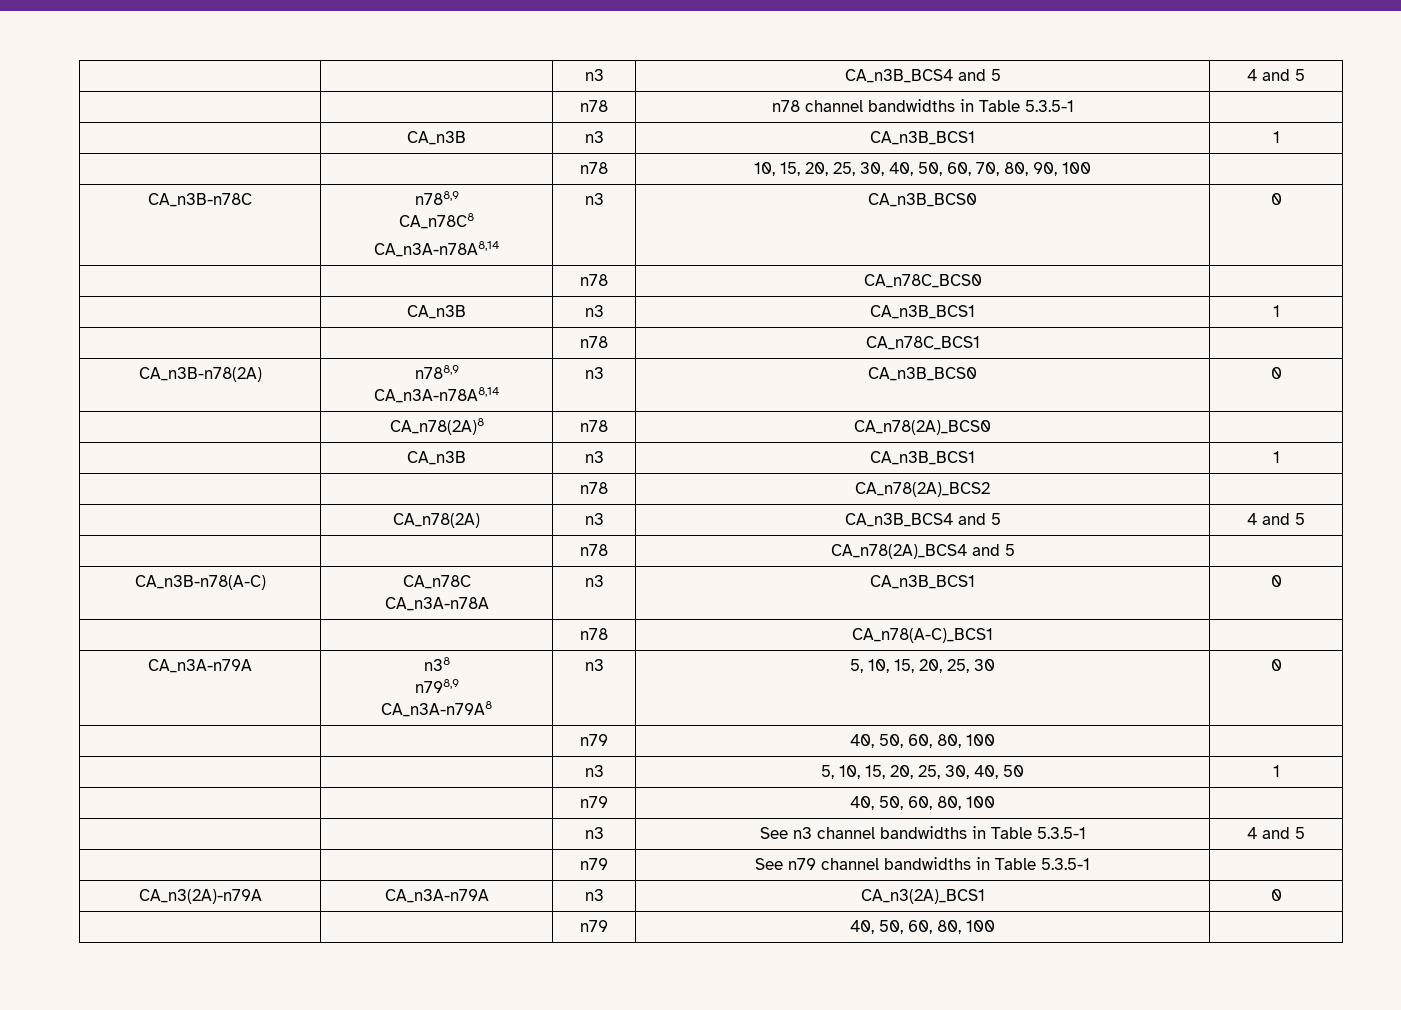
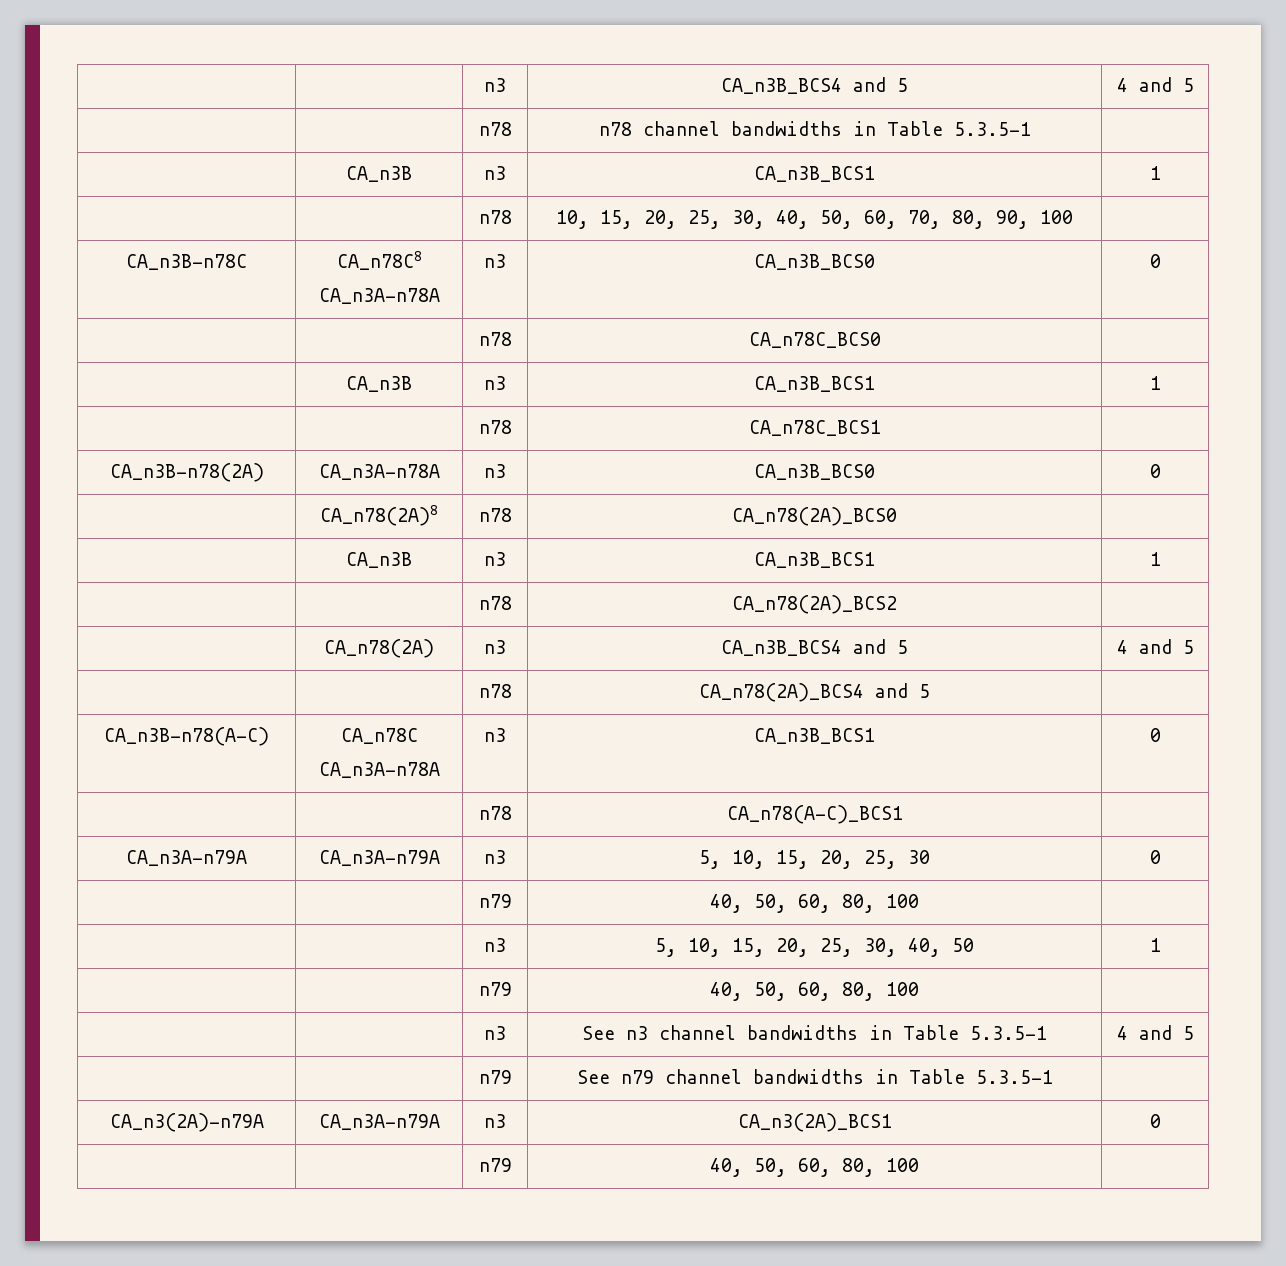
- CA_n3B-n78C | n788,9
- CA_n78C8
- CA_n3A-n78A8,14 | n3 | CA_n3B_BCS0 | 0
+ CA_n3B-n78C | CA_n78C8
+ CA_n3A-n78A | n3 | CA_n3B_BCS0 | 0
- CA_n3B-n78(2A) | n788,9
- CA_n3A-n78A8,14 | n3 | CA_n3B_BCS0 | 0
+ CA_n3B-n78(2A) | CA_n3A-n78A | n3 | CA_n3B_BCS0 | 0
- CA_n3A-n79A | n38
- n798,9
- CA_n3A-n79A8 | n3 | 5, 10, 15, 20, 25, 30 | 0
+ CA_n3A-n79A | CA_n3A-n79A | n3 | 5, 10, 15, 20, 25, 30 | 0

